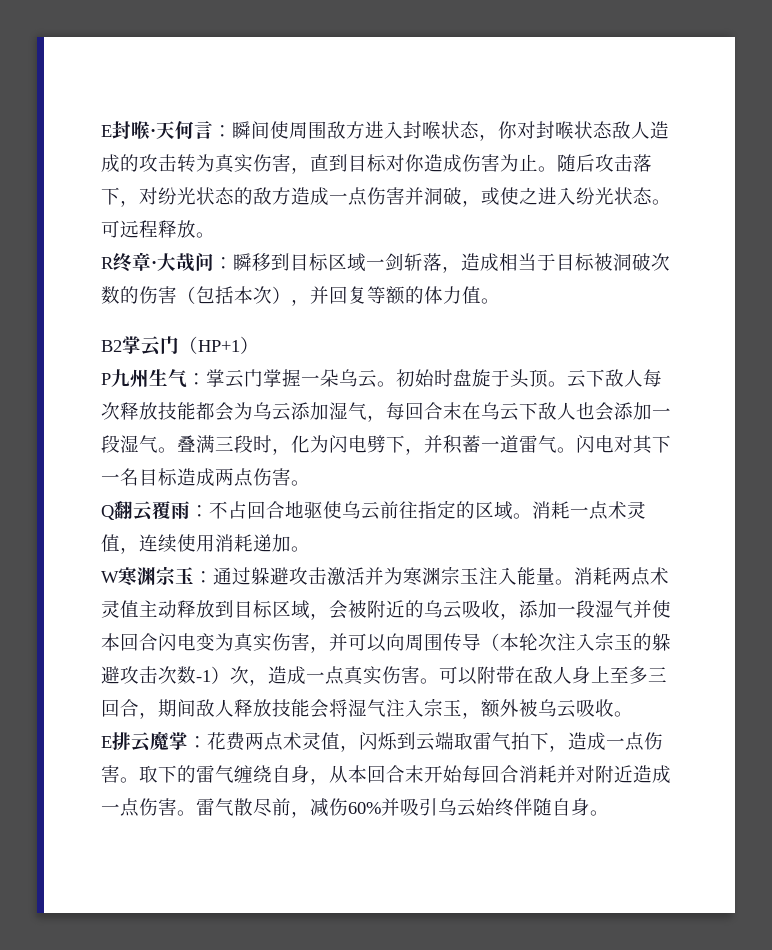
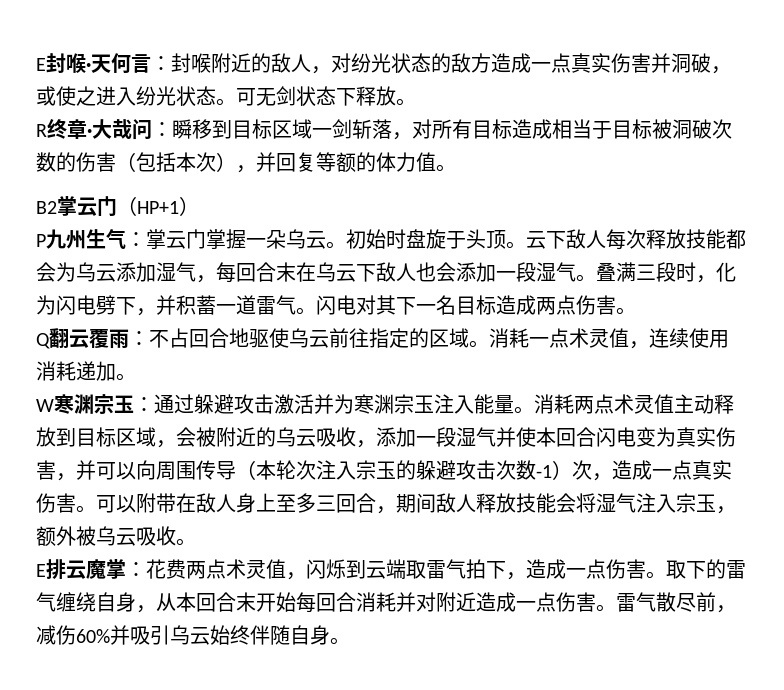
- E封喉·天何言：瞬间使周围敌方进入封喉状态，你对封喉状态敌人造成的攻击转为真实伤害，直到目标对你造成伤害为止。随后攻击落下，对纷光状态的敌方造成一点伤害并洞破，或使之进入纷光状态。
+ E封喉·天何言：封喉附近的敌人，对纷光状态的敌方造成一点真实伤害并洞破，或使之进入纷光状态。
- 可远程释放。
+ 可无剑状态下释放。
- R终章·大哉问：瞬移到目标区域一剑斩落，造成相当于目标被洞破次数的伤害（包括本次），并回复等额的体力值。
+ R终章·大哉问：瞬移到目标区域一剑斩落，对所有目标造成相当于目标被洞破次数的伤害（包括本次），并回复等额的体力值。

